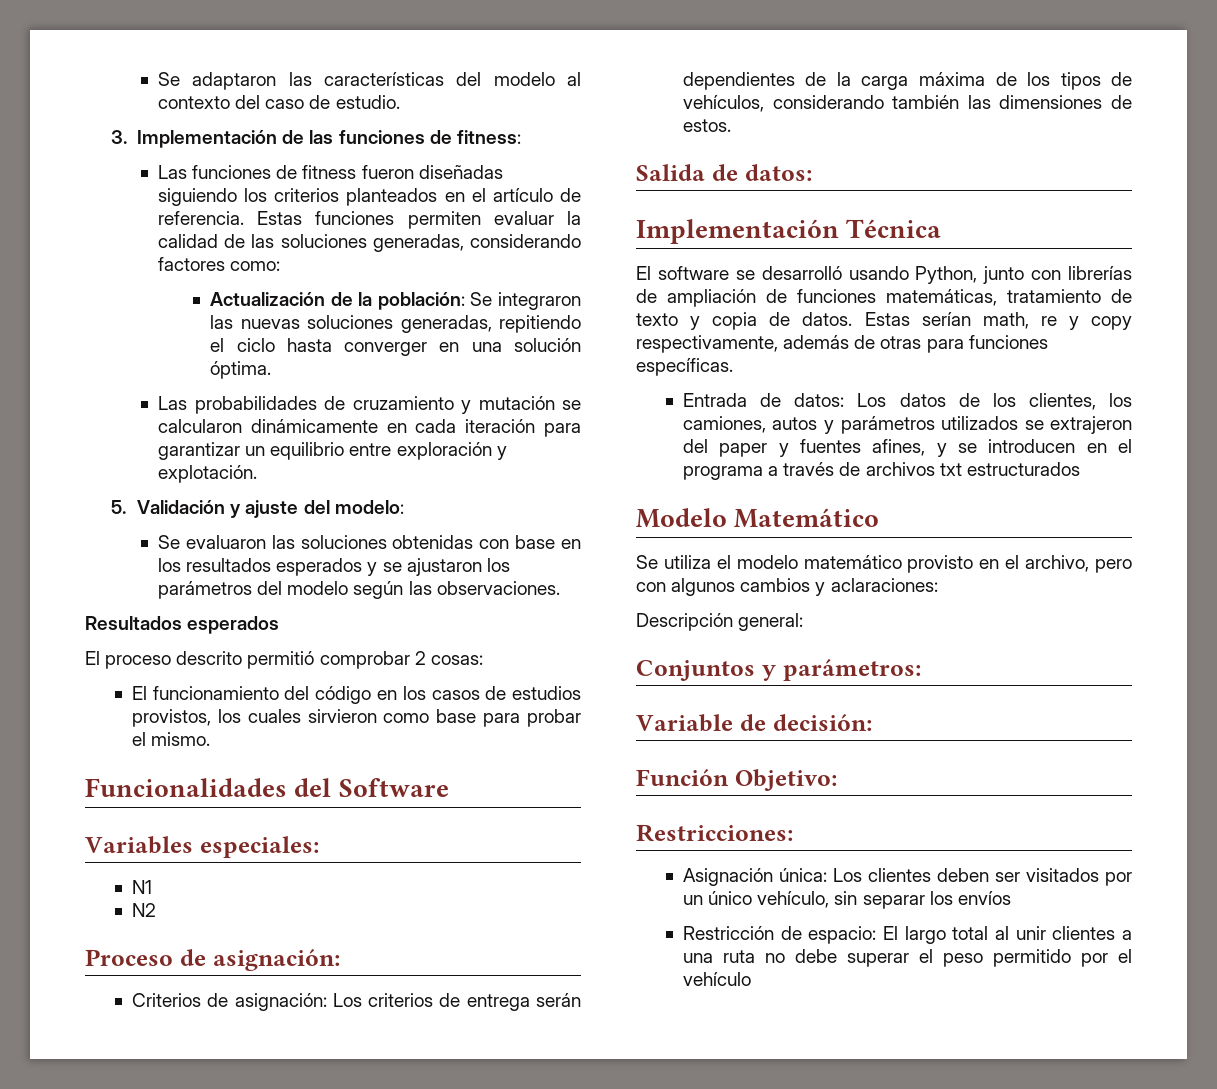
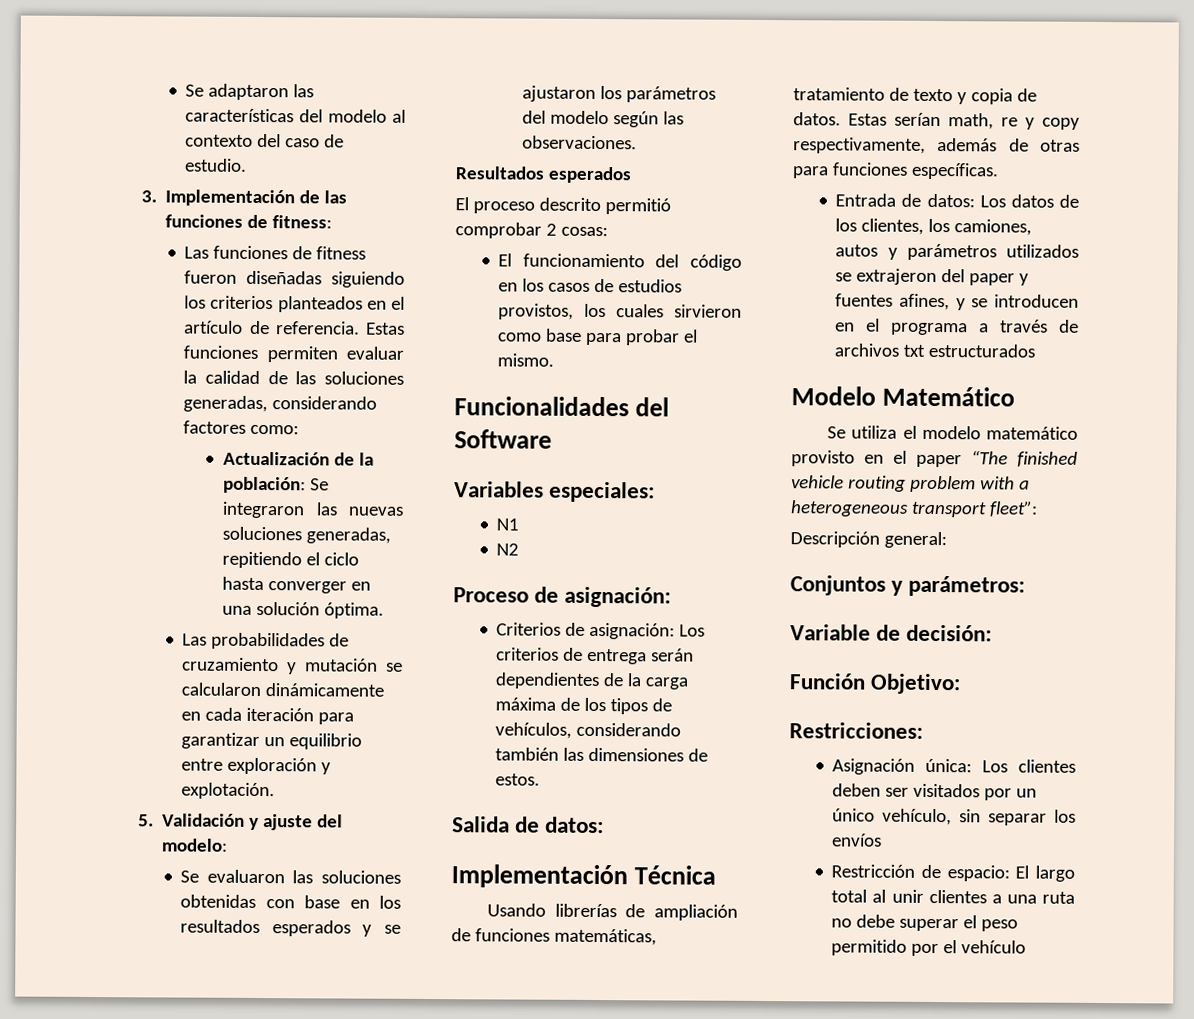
- El software se desarrolló usando Python, junto con librerías de ampliación de funciones matemáticas, tratamiento de texto y copia de datos.
+ Usando librerías de ampliación de funciones matemáticas, tratamiento de texto y copia de datos.
- Se utiliza el modelo matemático provisto en el archivo, pero con algunos cambios y aclaraciones:
+ Se utiliza el modelo matemático provisto en el paper “The finished vehicle routing problem with a heterogeneous transport fleet”:

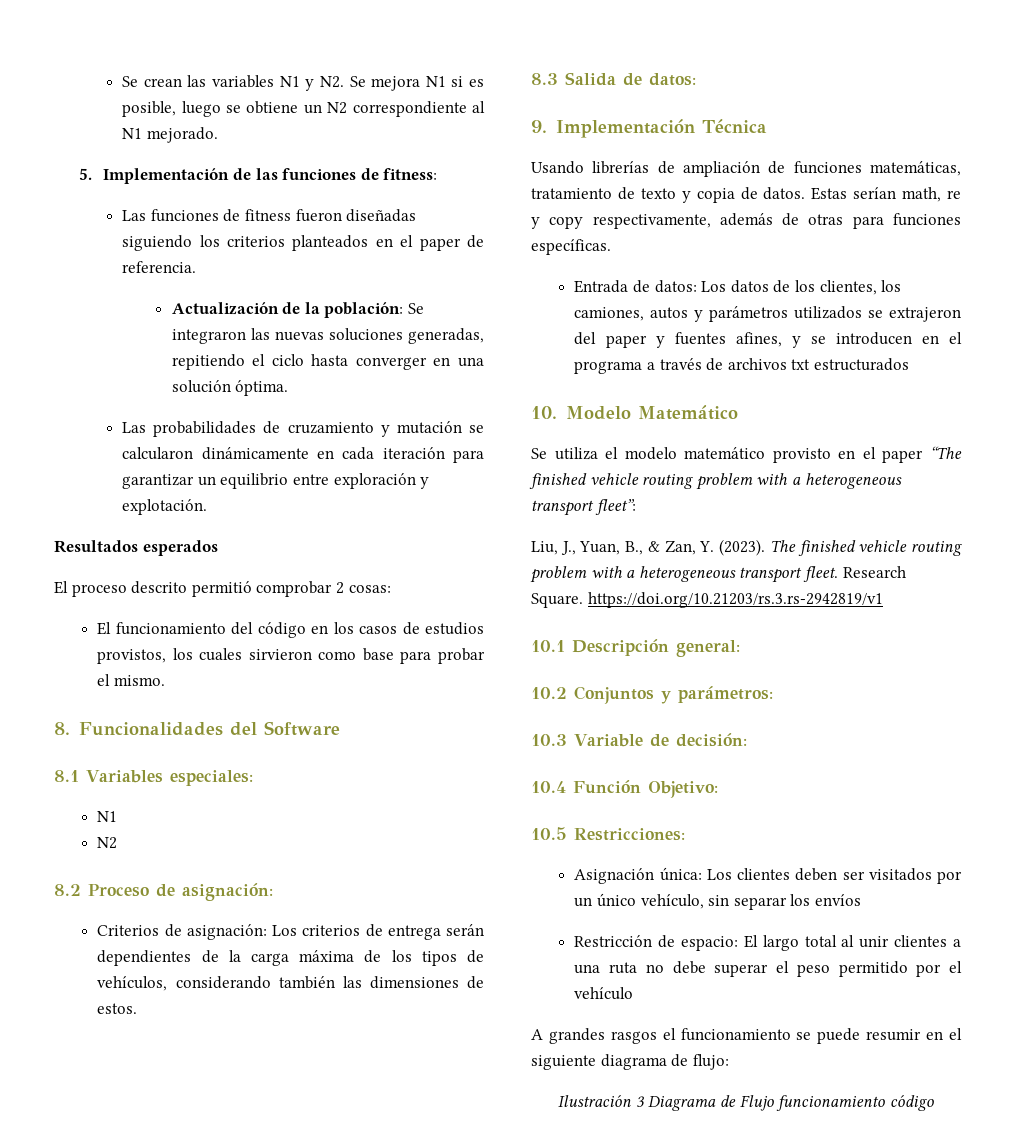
- Se adaptaron las características del modelo al contexto del caso de estudio.
- 3. Implementación de las funciones de fitness:
+ Se crean las variables N1 y N2. Se mejora N1 si es posible, luego se obtiene un N2 correspondiente al N1 mejorado.
+ 5. Implementación de las funciones de fitness:
- Las funciones de fitness fueron diseñadas siguiendo los criterios planteados en el artículo de referencia. Estas funciones permiten evaluar la calidad de las soluciones generadas, considerando factores como:
+ Las funciones de fitness fueron diseñadas siguiendo los criterios planteados en el paper de referencia.
- 5. Validación y ajuste del modelo:
- Se evaluaron las soluciones obtenidas con base en los resultados esperados y se ajustaron los parámetros del modelo según las observaciones.
- Funcionalidades del Software
+ 8. Funcionalidades del Software
- Variables especiales:
+ 8.1 Variables especiales:
- Proceso de asignación:
+ 8.2 Proceso de asignación:
- Salida de datos:
+ 8.3 Salida de datos:
- Implementación Técnica
+ 9. Implementación Técnica
- Modelo Matemático
+ 10. Modelo Matemático
- Descripción general:
+ Liu, J., Yuan, B., & Zan, Y. (2023). The finished vehicle routing problem with a heterogeneous transport fleet. Research Square. https://doi.org/10.21203/rs.3.rs-2942819/v1
+ 10.1 Descripción general:
- Conjuntos y parámetros:
+ 10.2 Conjuntos y parámetros:
- Variable de decisión:
+ 10.3 Variable de decisión:
- Función Objetivo:
+ 10.4 Función Objetivo:
- Restricciones:
+ 10.5 Restricciones:
+ A grandes rasgos el funcionamiento se puede resumir en el siguiente diagrama de flujo:
+ Ilustración 3 Diagrama de Flujo funcionamiento código

